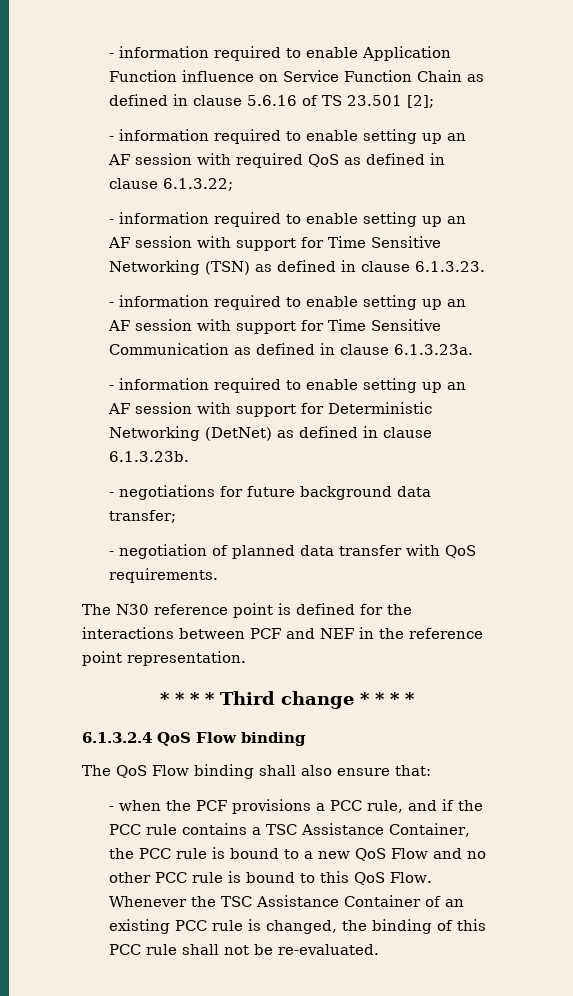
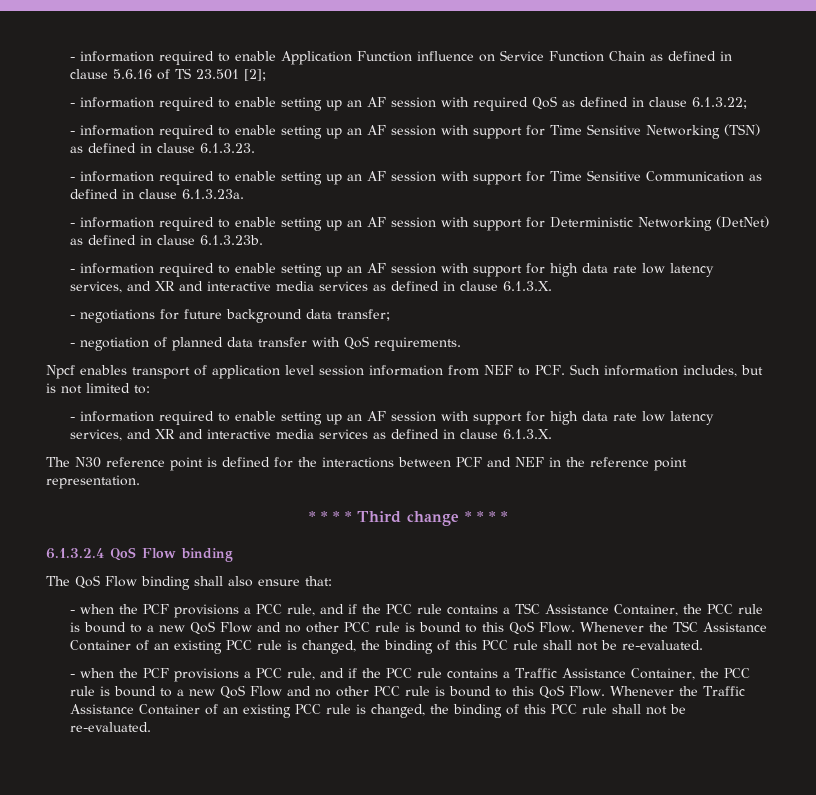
  - information required to enable setting up an AF session with support for Deterministic Networking (DetNet) as defined in clause 6.1.3.23b.
+ - information required to enable setting up an AF session with support for high data rate low latency services, and XR and interactive media services as defined in clause 6.1.3.X.
+ Npcf enables transport of application level session information from NEF to PCF. Such information includes, but is not limited to:
+ - information required to enable setting up an AF session with support for high data rate low latency services, and XR and interactive media services as defined in clause 6.1.3.X.
+ - when the PCF provisions a PCC rule, and if the PCC rule contains a Traffic Assistance Container, the PCC rule is bound to a new QoS Flow and no other PCC rule is bound to this QoS Flow. Whenever the Traffic Assistance Container of an existing PCC rule is changed, the binding of this PCC rule shall not be re-evaluated.

